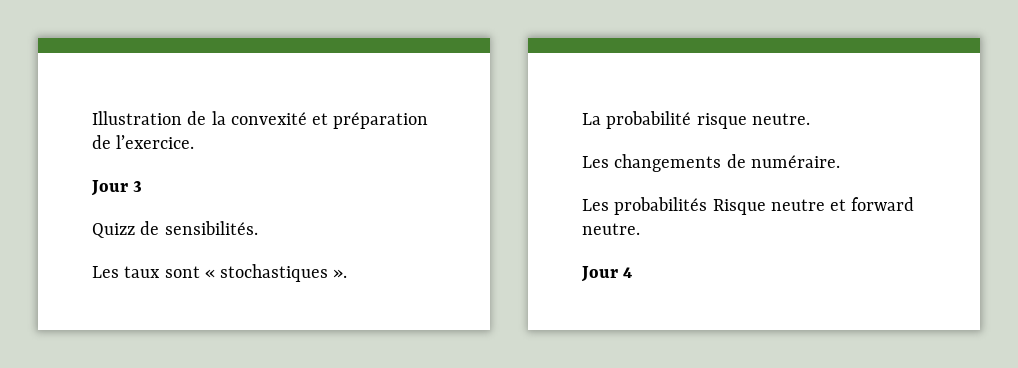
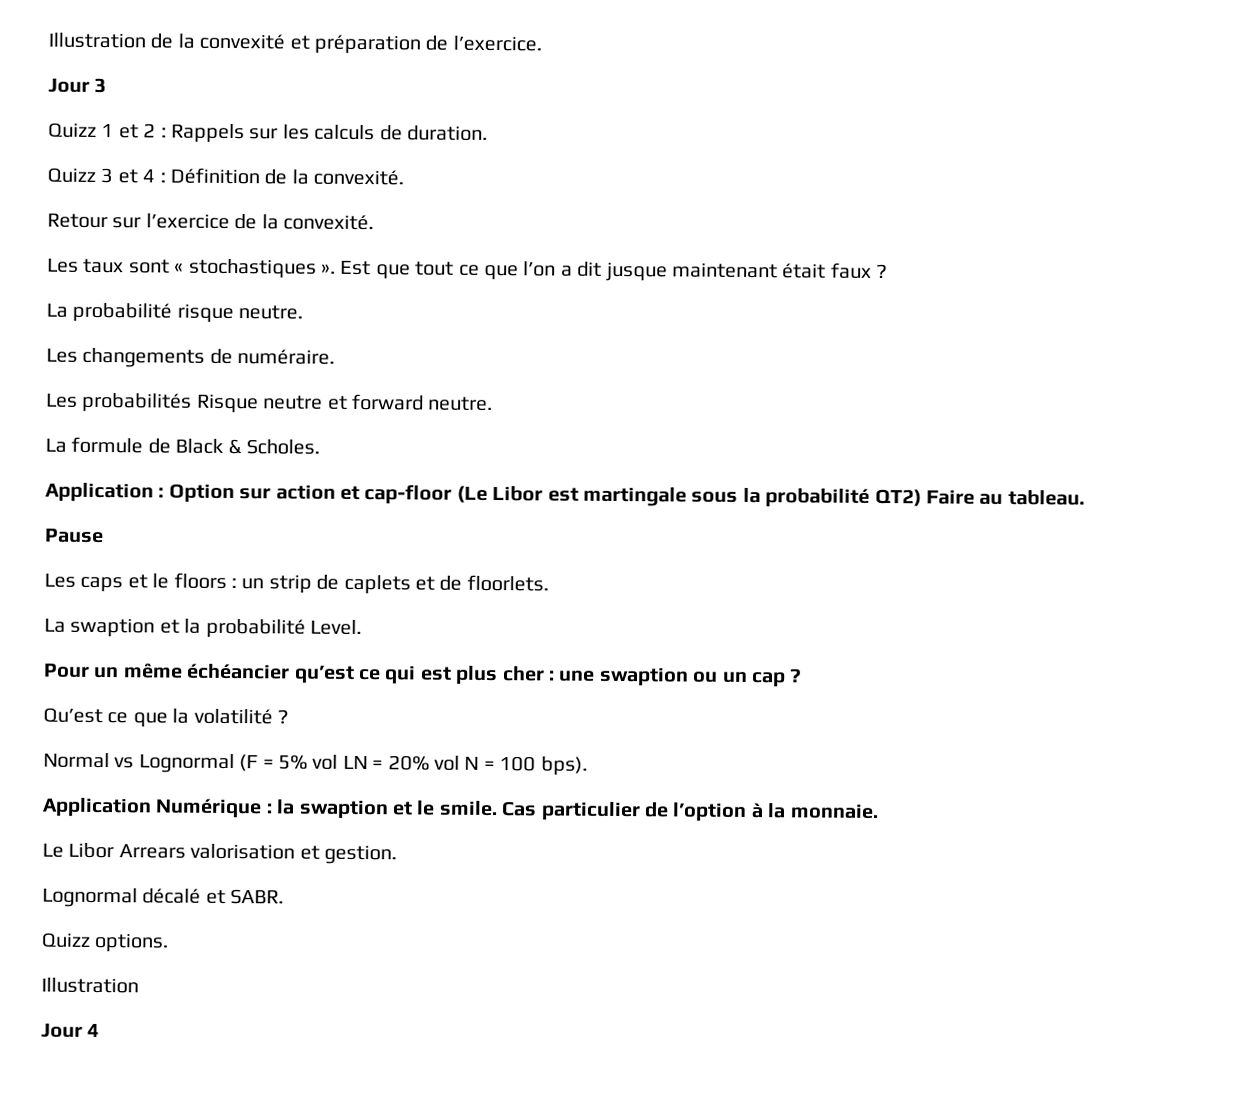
- Quizz de sensibilités.
+ Quizz 1 et 2 : Rappels sur les calculs de duration.
+ Quizz 3 et 4 : Définition de la convexité.
+ Retour sur l’exercice de la convexité.
+ Est que tout ce que l’on a dit jusque maintenant était faux ?
+ La formule de Black & Scholes.
+ Application : Option sur action et cap-floor (Le Libor est martingale sous la probabilité QT2) Faire au tableau.
+ Pause
+ Les caps et le floors : un strip de caplets et de floorlets.
+ La swaption et la probabilité Level.
+ Pour un même échéancier qu’est ce qui est plus cher : une swaption ou un cap ?
+ Qu’est ce que la volatilité ?
+ Normal vs Lognormal (F = 5% vol LN = 20% vol N = 100 bps).
+ Application Numérique : la swaption et le smile. Cas particulier de l’option à la monnaie.
+ Le Libor Arrears valorisation et gestion.
+ Lognormal décalé et SABR.
+ Quizz options.
+ Illustration

